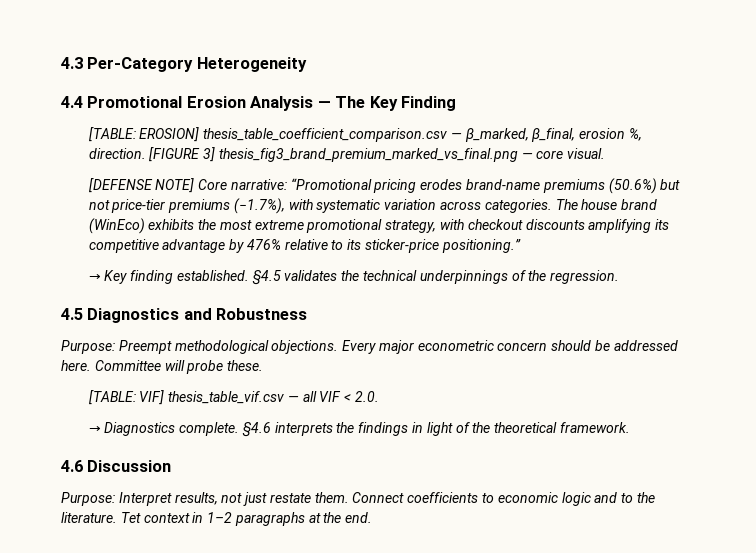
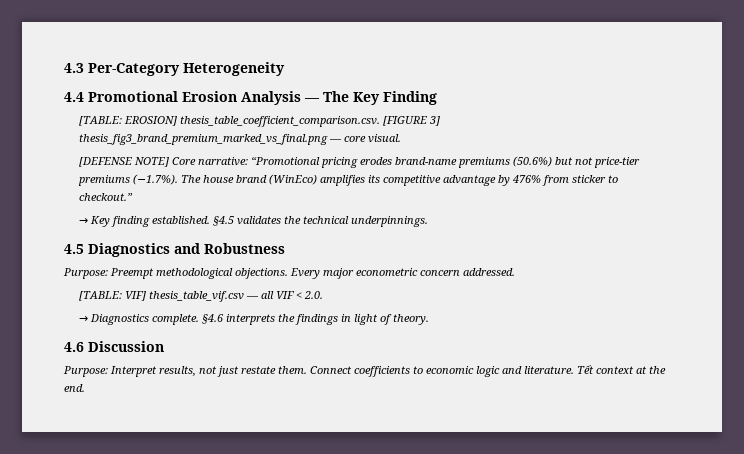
- [TABLE: EROSION] thesis_table_coefficient_comparison.csv — β_marked, β_final, erosion %, direction. [FIGURE 3] thesis_fig3_brand_premium_marked_vs_final.png — core visual.
+ [TABLE: EROSION] thesis_table_coefficient_comparison.csv. [FIGURE 3] thesis_fig3_brand_premium_marked_vs_final.png — core visual.
- [DEFENSE NOTE] Core narrative: “Promotional pricing erodes brand-name premiums (50.6%) but not price-tier premiums (−1.7%), with systematic variation across categories. The house brand (WinEco) exhibits the most extreme promotional strategy, with checkout discounts amplifying its competitive advantage by 476% relative to its sticker-price positioning.”
+ [DEFENSE NOTE] Core narrative: “Promotional pricing erodes brand-name premiums (50.6%) but not price-tier premiums (−1.7%). The house brand (WinEco) amplifies its competitive advantage by 476% from sticker to checkout.”
- §4.5 validates the technical underpinnings of the regression.
+ §4.5 validates the technical underpinnings.
- Every major econometric concern should be addressed here. Committee will probe these.
+ Every major econometric concern addressed.
- §4.6 interprets the findings in light of the theoretical framework.
+ §4.6 interprets the findings in light of theory.
- Connect coefficients to economic logic and to the literature. Tet context in 1–2 paragraphs at the end.
+ Connect coefficients to economic logic and literature. Tết context at the end.

